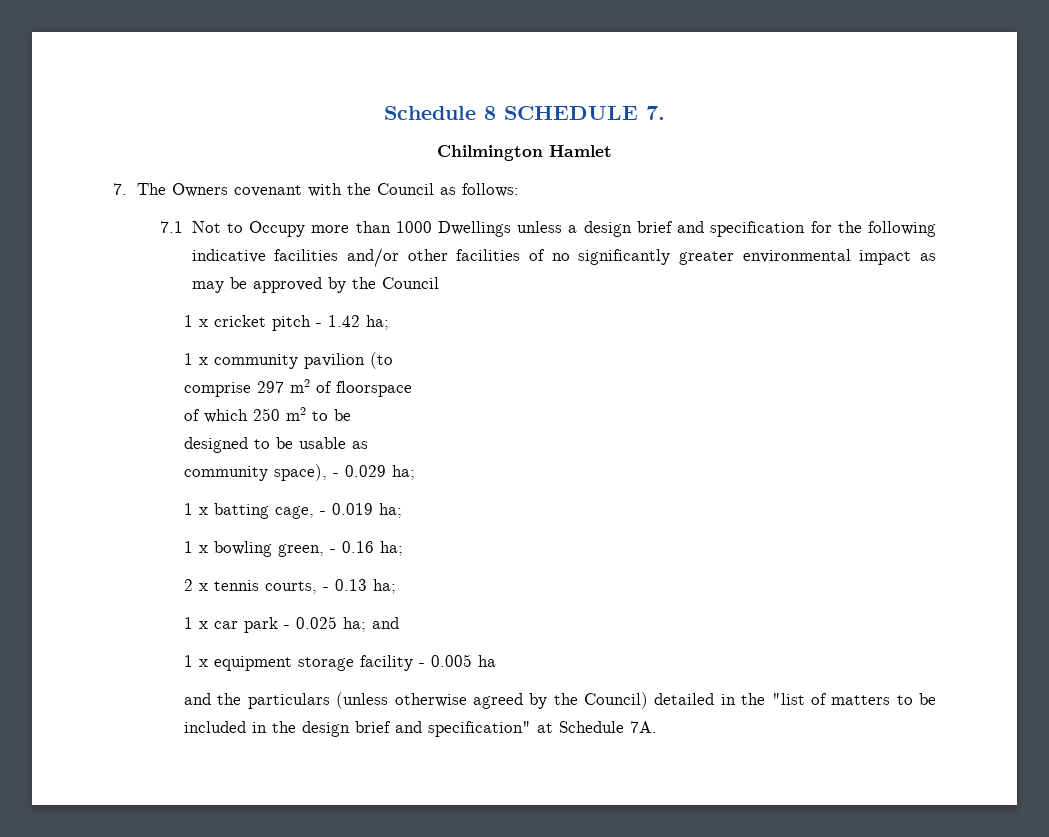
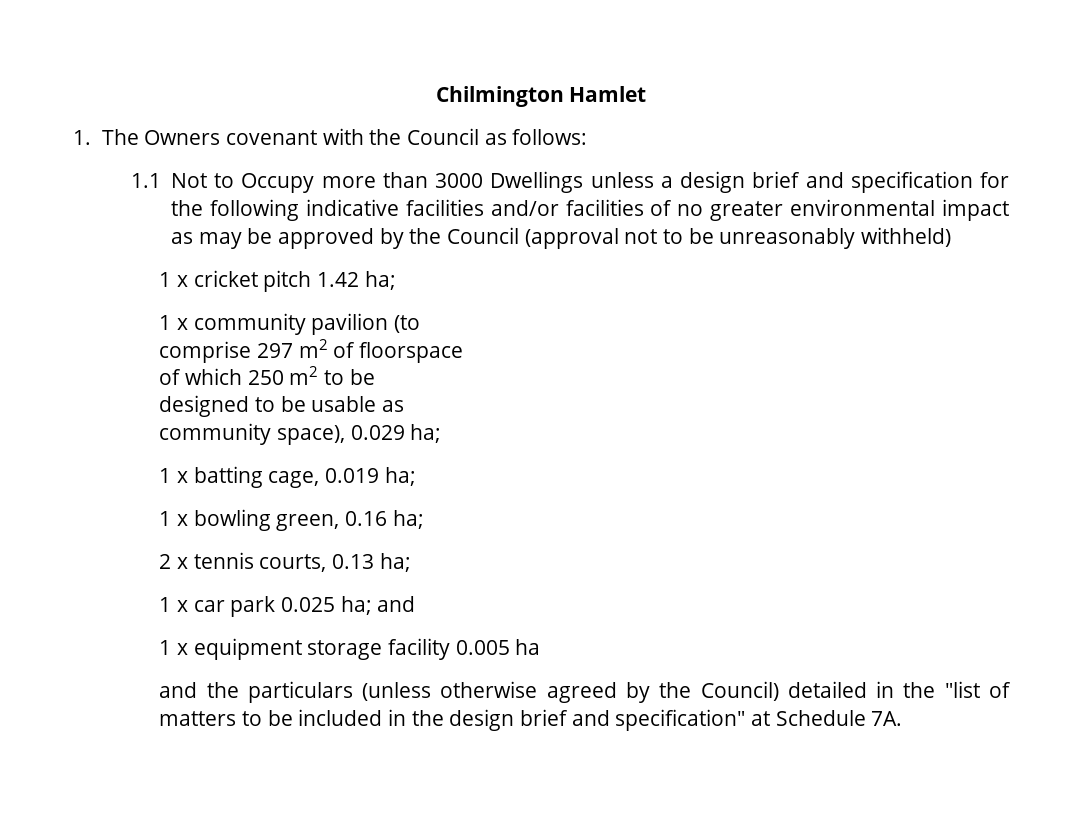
- Schedule 8 SCHEDULE 7.
- 7. The Owners covenant with the Council as follows:
+ 1. The Owners covenant with the Council as follows:
- 7.1 Not to Occupy more than 1000 Dwellings unless a design brief and specification for the following indicative facilities and/or other facilities of no significantly greater environmental impact as may be approved by the Council
+ 1.1 Not to Occupy more than 3000 Dwellings unless a design brief and specification for the following indicative facilities and/or facilities of no greater environmental impact as may be approved by the Council (approval not to be unreasonably withheld)
- 1 x cricket pitch - 1.42 ha;
+ 1 x cricket pitch 1.42 ha;
- community space), - 0.029 ha;
+ community space), 0.029 ha;
- 1 x batting cage, - 0.019 ha;
+ 1 x batting cage, 0.019 ha;
- 1 x bowling green, - 0.16 ha;
+ 1 x bowling green, 0.16 ha;
- 2 x tennis courts, - 0.13 ha;
+ 2 x tennis courts, 0.13 ha;
- 1 x car park - 0.025 ha; and
+ 1 x car park 0.025 ha; and
- 1 x equipment storage facility - 0.005 ha
+ 1 x equipment storage facility 0.005 ha

